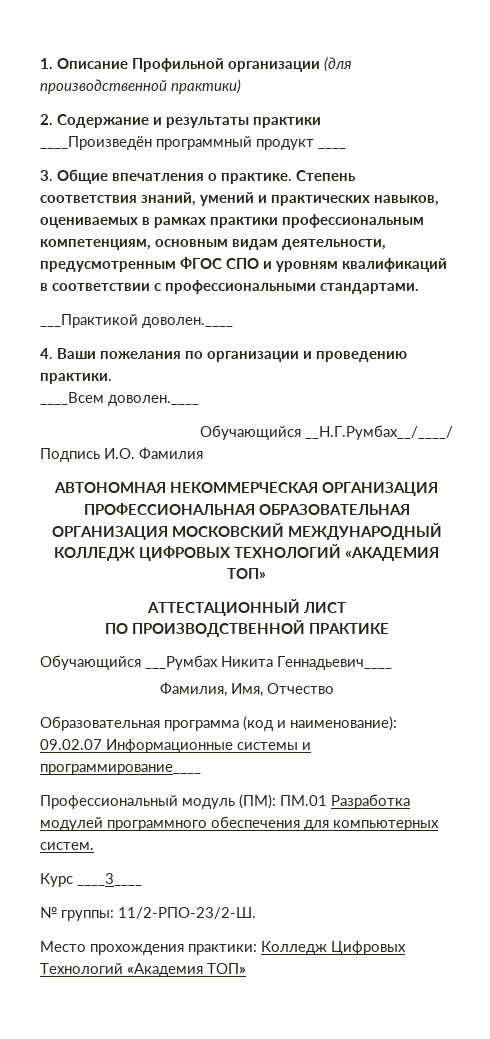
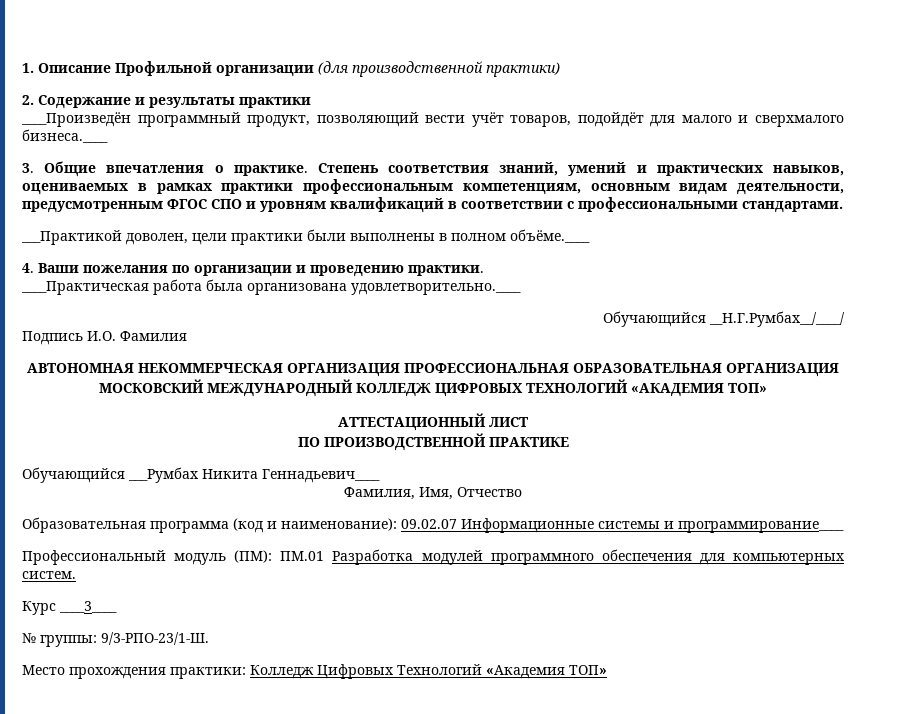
- ____Произведён программный продукт ____
+ ____Произведён программный продукт, позволяющий вести учёт товаров, подойдёт для малого и сверхмалого бизнеса.____
- ___Практикой доволен.____
+ ___Практикой доволен, цели практики были выполнены в полном объёме.____
- ____Всем доволен.____
+ ____Практическая работа была организована удовлетворительно.____
- № группы: 11/2-РПО-23/2-Ш.
+ № группы: 9/3-РПО-23/1-Ш.

